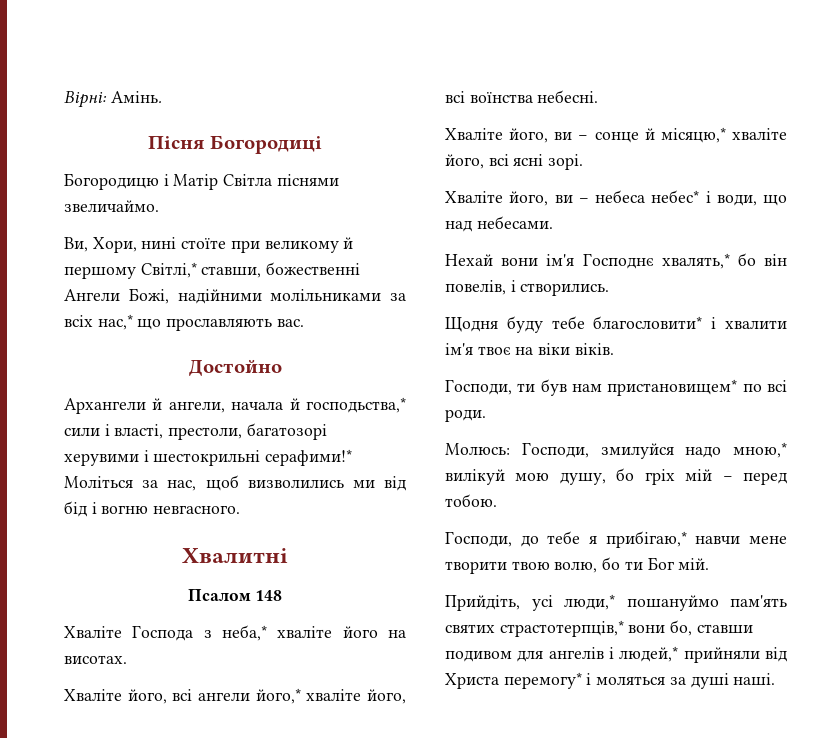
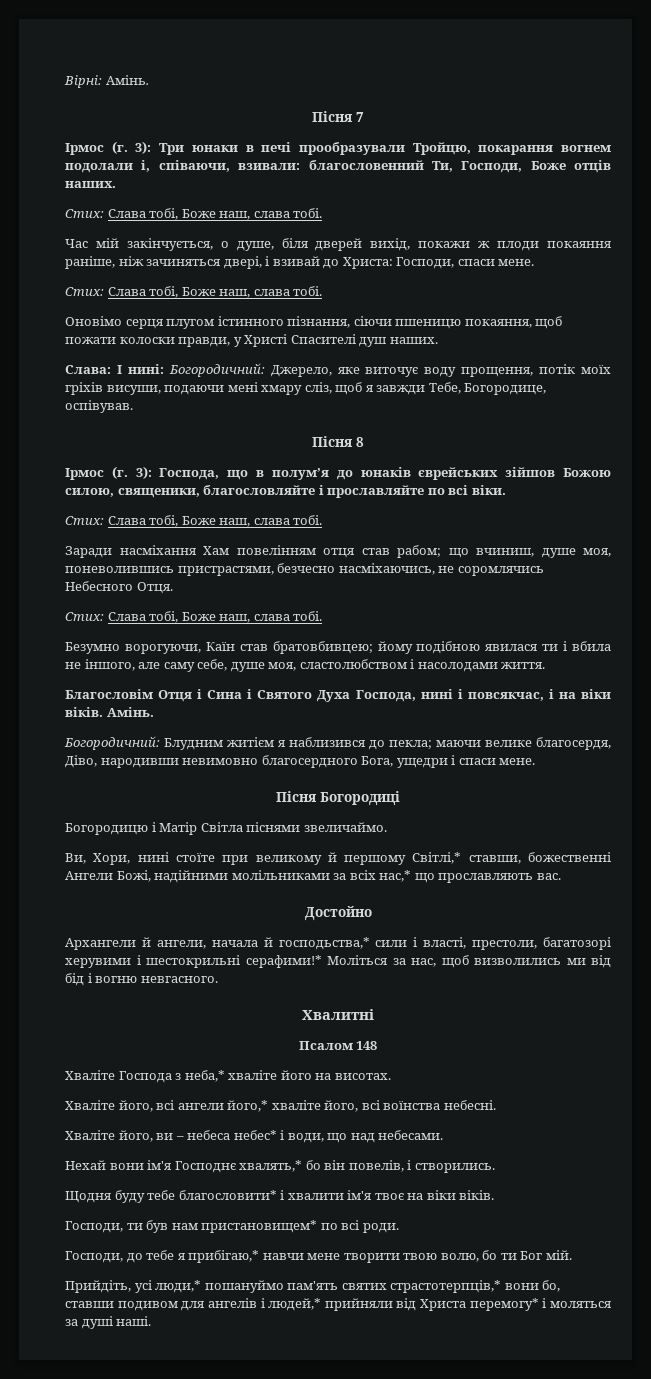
+ Пісня 7
+ Ірмос (г. 3): Три юнаки в печі прообразували Тройцю, покарання вогнем подолали і, співаючи, взивали: благословенний Ти, Господи, Боже отців наших.
+ Стих: Слава тобі, Боже наш, слава тобі.
+ Час мій закінчується, о душе, біля дверей вихід, покажи ж плоди покаяння раніше, ніж зачиняться двері, і взивай до Христа: Господи, спаси мене.
+ Стих: Слава тобі, Боже наш, слава тобі.
+ Оновімо серця плугом істинного пізнання, сіючи пшеницю покаяння, щоб пожати колоски правди, у Христі Спасителі душ наших.
+ Слава: І нині: Богородичний: Джерело, яке виточує воду прощення, потік моїх гріхів висуши, подаючи мені хмару сліз, щоб я завжди Тебе, Богородице, оспівував.
+ Пісня 8
+ Ірмос (г. 3): Господа, що в полум’я до юнаків єврейських зійшов Божою силою, священики, благословляйте і прославляйте по всі віки.
+ Стих: Слава тобі, Боже наш, слава тобі.
+ Заради насміхання Хам повелінням отця став рабом; що вчиниш, душе моя, поневолившись пристрастями, безчесно насміхаючись, не соромлячись Небесного Отця.
+ Стих: Слава тобі, Боже наш, слава тобі.
+ Безумно ворогуючи, Каїн став братовбивцею; йому подібною явилася ти і вбила не іншого, але саму себе, душе моя, сластолюбством і насолодами життя.
+ Благословім Отця і Сина і Святого Духа Господа, нині і повсякчас, і на віки віків. Амінь.
+ Богородичний: Блудним житієм я наблизився до пекла; маючи велике благосердя, Діво, народивши невимовно благосердного Бога, ущедри і спаси мене.
- Хваліте його, ви − сонце й місяцю,* хваліте його, всі ясні зорі.
- Молюсь: Господи, змилуйся надо мною,* вилікуй мою душу, бо гріх мій − перед тобою.

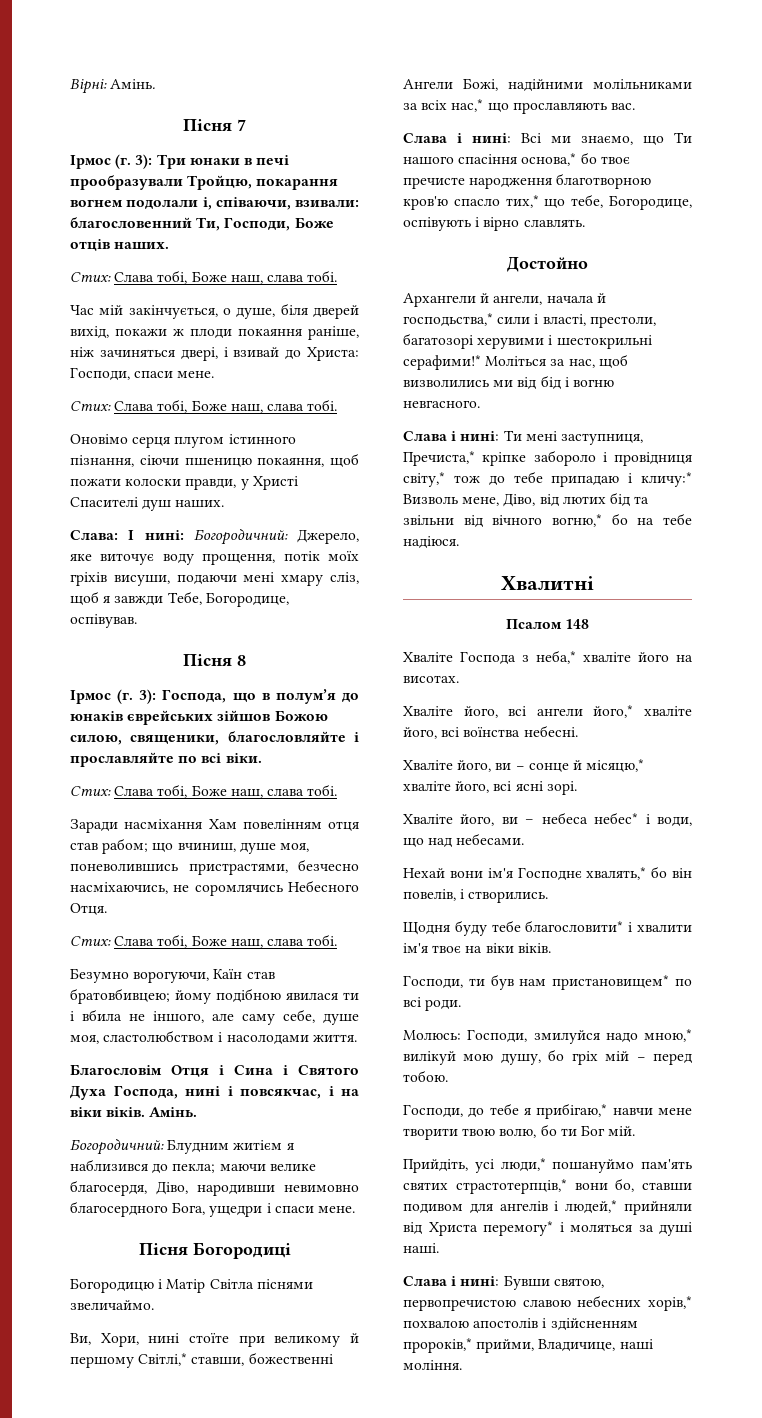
+ Слава і нині: Всі ми знаємо, що Ти нашого спасіння основа,* бо твоє пречисте народження благотворною кров'ю спасло тих,* що тебе, Богородице, оспівують і вірно славлять.
+ Слава і нині: Ти мені заступниця, Пречиста,* кріпке забороло і провідниця світу,* тож до тебе припадаю і кличу:* Визволь мене, Діво, від лютих бід та звільни від вічного вогню,* бо на тебе надіюся.
+ Хваліте його, ви − сонце й місяцю,* хваліте його, всі ясні зорі.
+ Молюсь: Господи, змилуйся надо мною,* вилікуй мою душу, бо гріх мій − перед тобою.
+ Слава і нині: Бувши святою, первопречистою славою небесних хорів,* похвалою апостолів і здійсненням пророків,* прийми, Владичице, наші моління.

